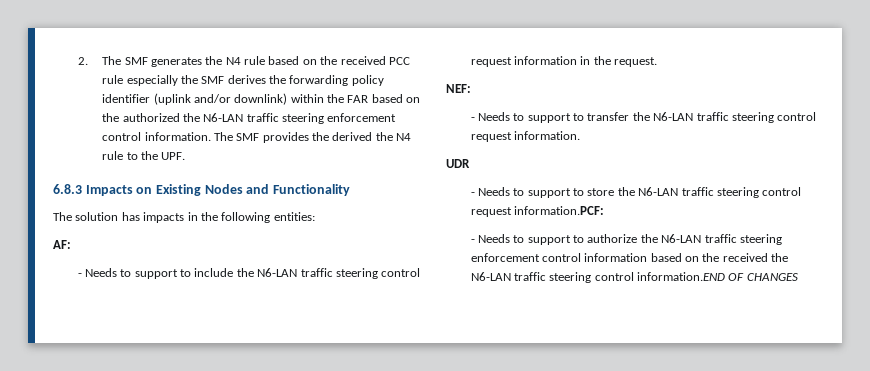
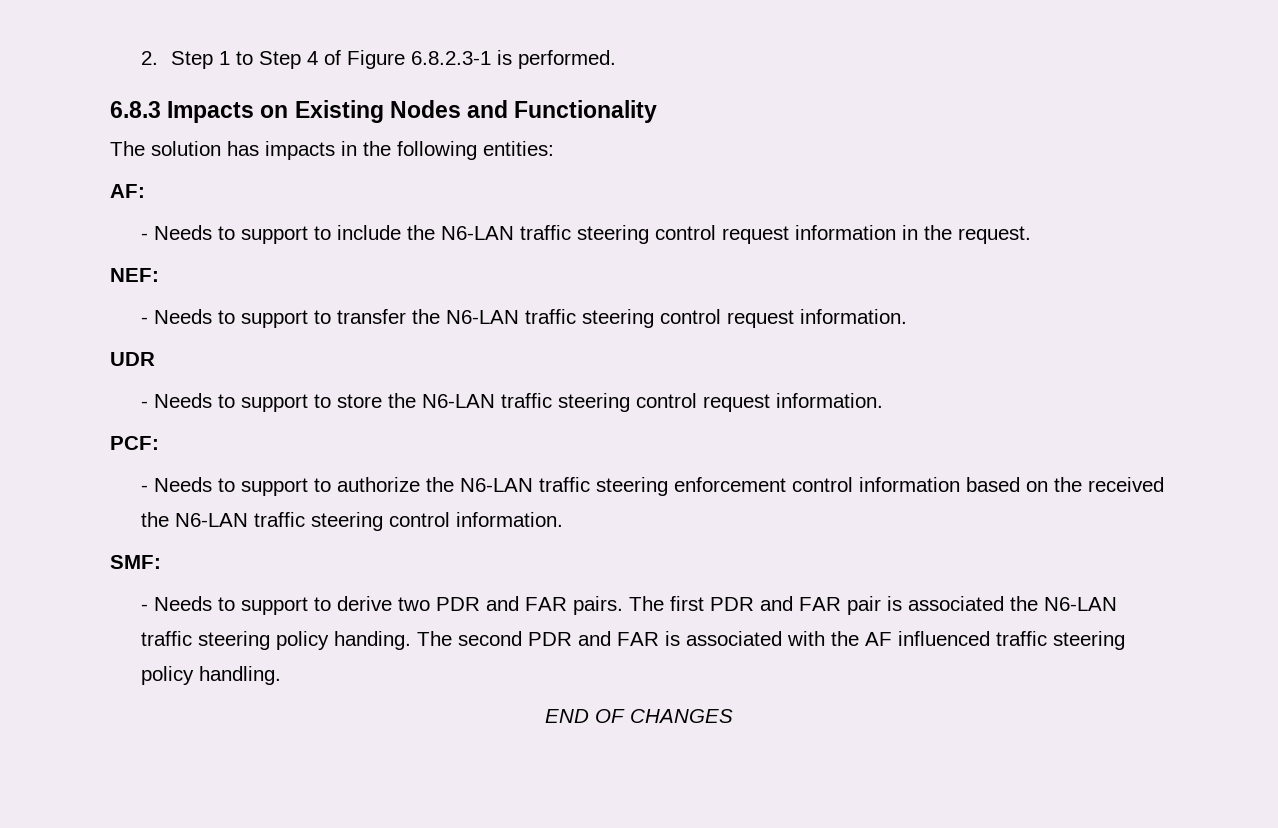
- 2. The SMF generates the N4 rule based on the received PCC rule especially the SMF derives the forwarding policy identifier (uplink and/or downlink) within the FAR based on the authorized the N6-LAN traffic steering enforcement control information. The SMF provides the derived the N4 rule to the UPF.
+ 2. Step 1 to Step 4 of Figure 6.8.2.3-1 is performed.
- - Needs to support to store the N6-LAN traffic steering control request information.PCF:
+ - Needs to support to store the N6-LAN traffic steering control request information.
+ PCF:
- - Needs to support to authorize the N6-LAN traffic steering enforcement control information based on the received the N6-LAN traffic steering control information.END OF CHANGES
+ - Needs to support to authorize the N6-LAN traffic steering enforcement control information based on the received the N6-LAN traffic steering control information.
+ SMF:
+ - Needs to support to derive two PDR and FAR pairs. The first PDR and FAR pair is associated the N6-LAN traffic steering policy handing. The second PDR and FAR is associated with the AF influenced traffic steering policy handling.
+ END OF CHANGES

